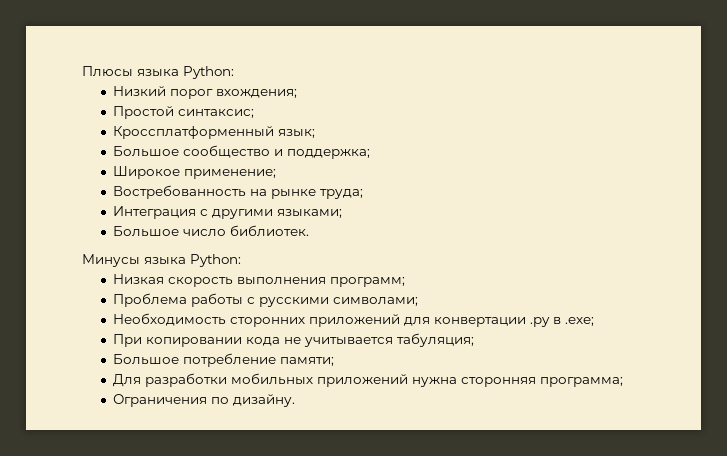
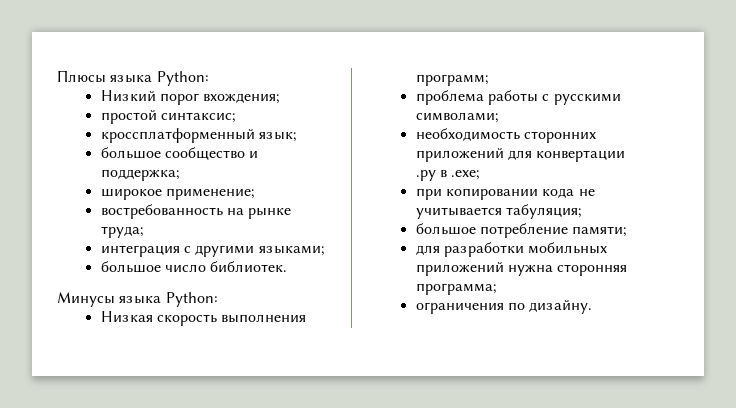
- Простой синтаксис;
+ простой синтаксис;
- Кроссплатформенный язык;
+ кроссплатформенный язык;
- Большое сообщество и поддержка;
+ большое сообщество и поддержка;
- Широкое применение;
+ широкое применение;
- Востребованность на рынке труда;
+ востребованность на рынке труда;
- Интеграция с другими языками;
+ интеграция с другими языками;
- Большое число библиотек.
+ большое число библиотек.
- Проблема работы с русскими символами;
+ проблема работы с русскими символами;
- Необходимость сторонних приложений для конвертации .py в .exe;
+ необходимость сторонних приложений для конвертации .py в .exe;
- При копировании кода не учитывается табуляция;
+ при копировании кода не учитывается табуляция;
- Большое потребление памяти;
+ большое потребление памяти;
- Для разработки мобильных приложений нужна сторонняя программа;
+ для разработки мобильных приложений нужна сторонняя программа;
- Ограничения по дизайну.
+ ограничения по дизайну.

